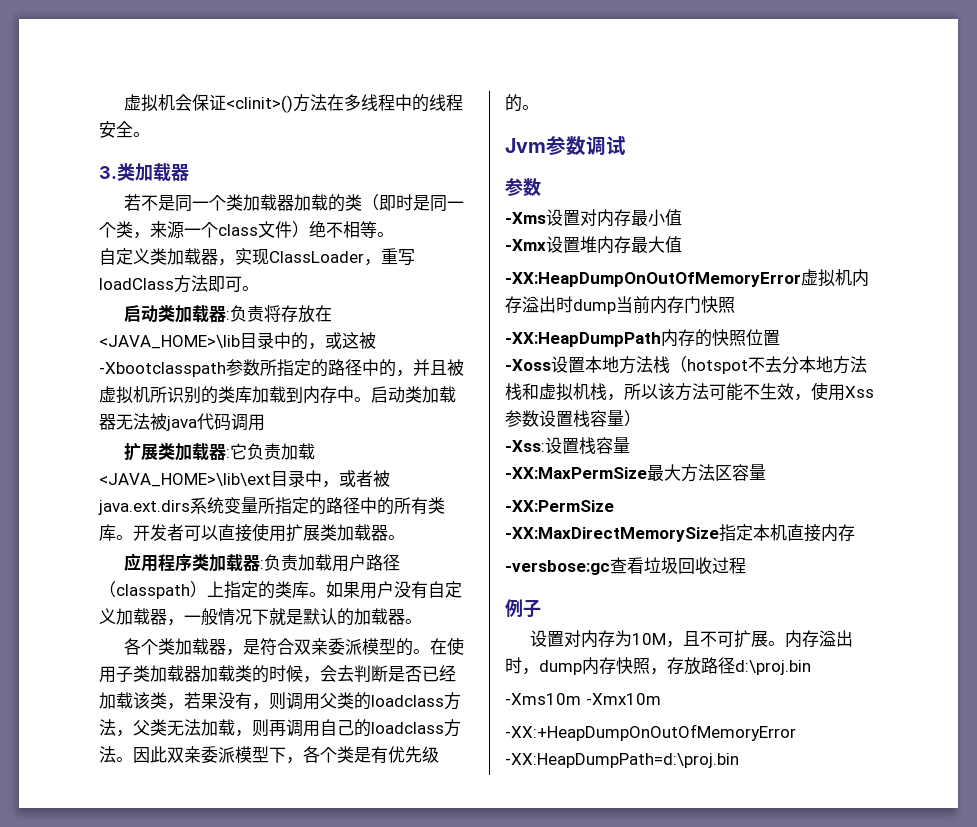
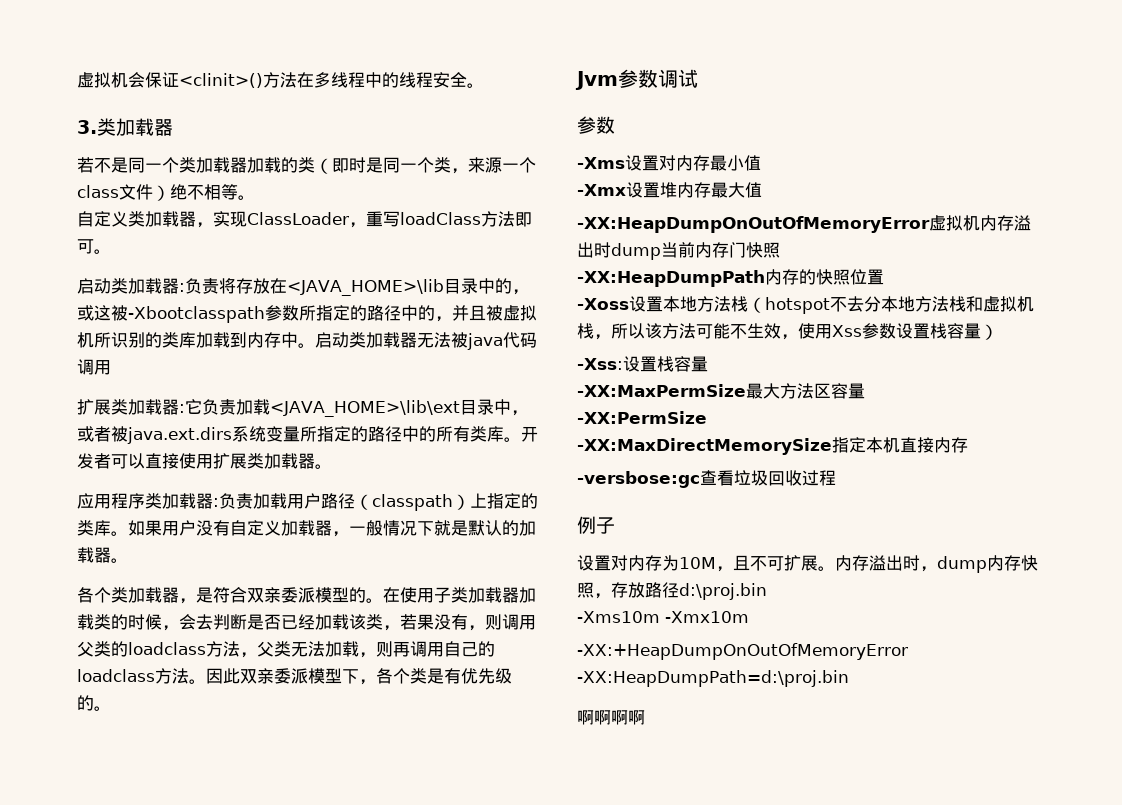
+ 啊啊啊啊

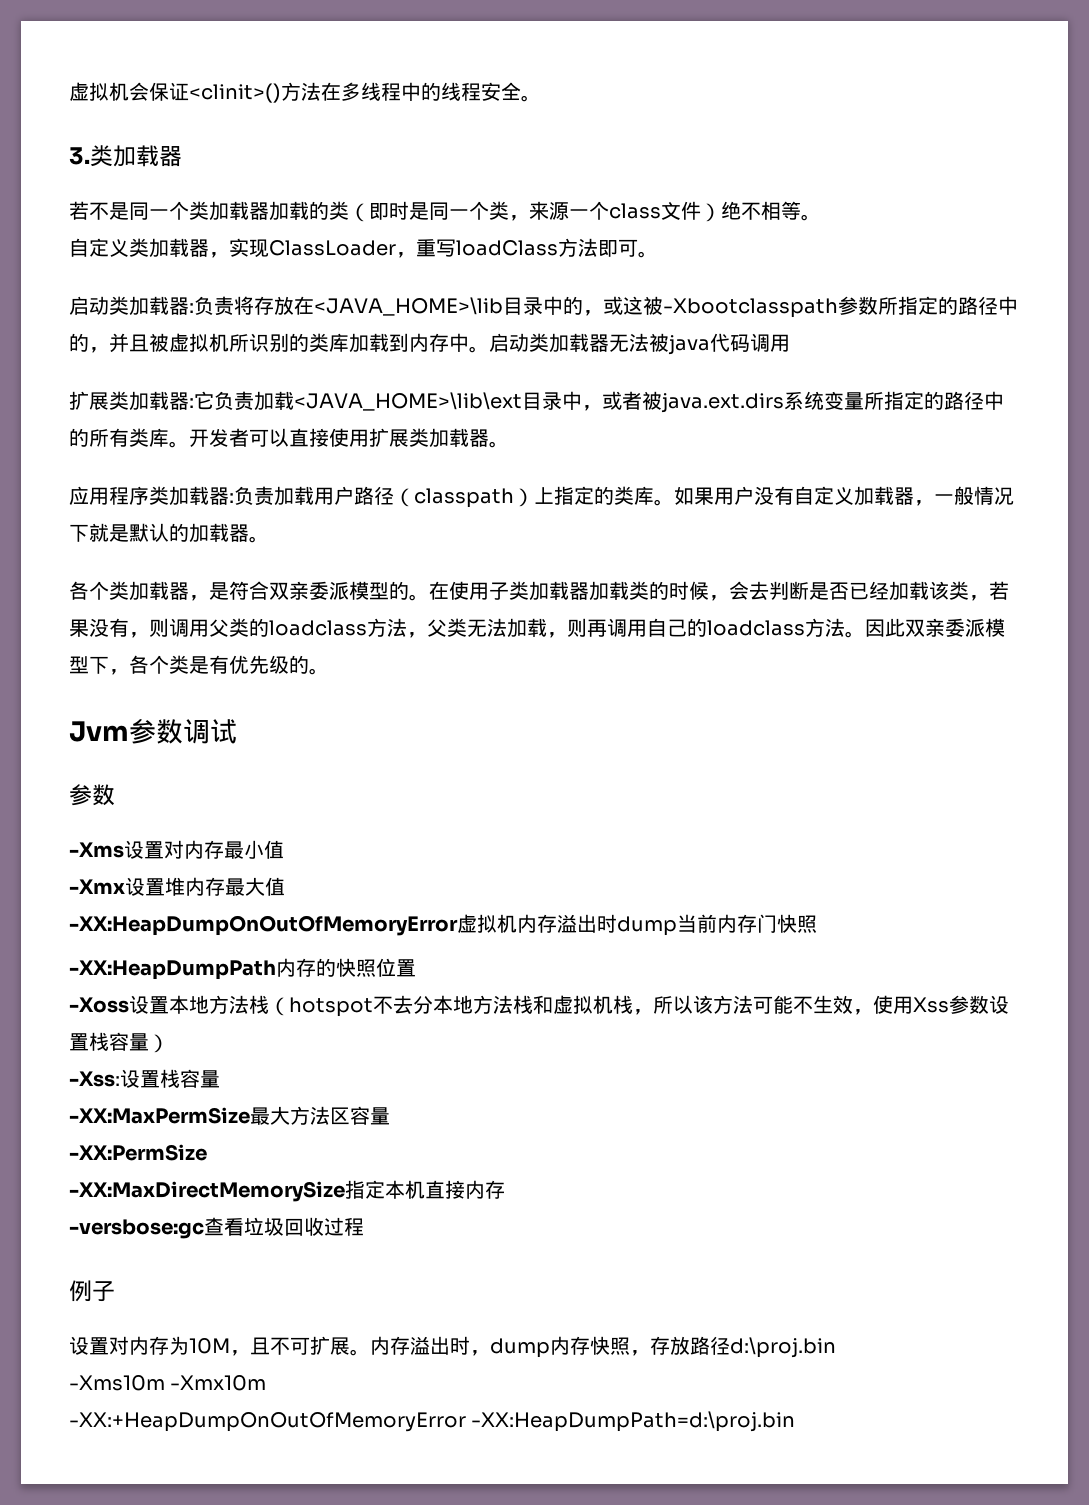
- 啊啊啊啊

